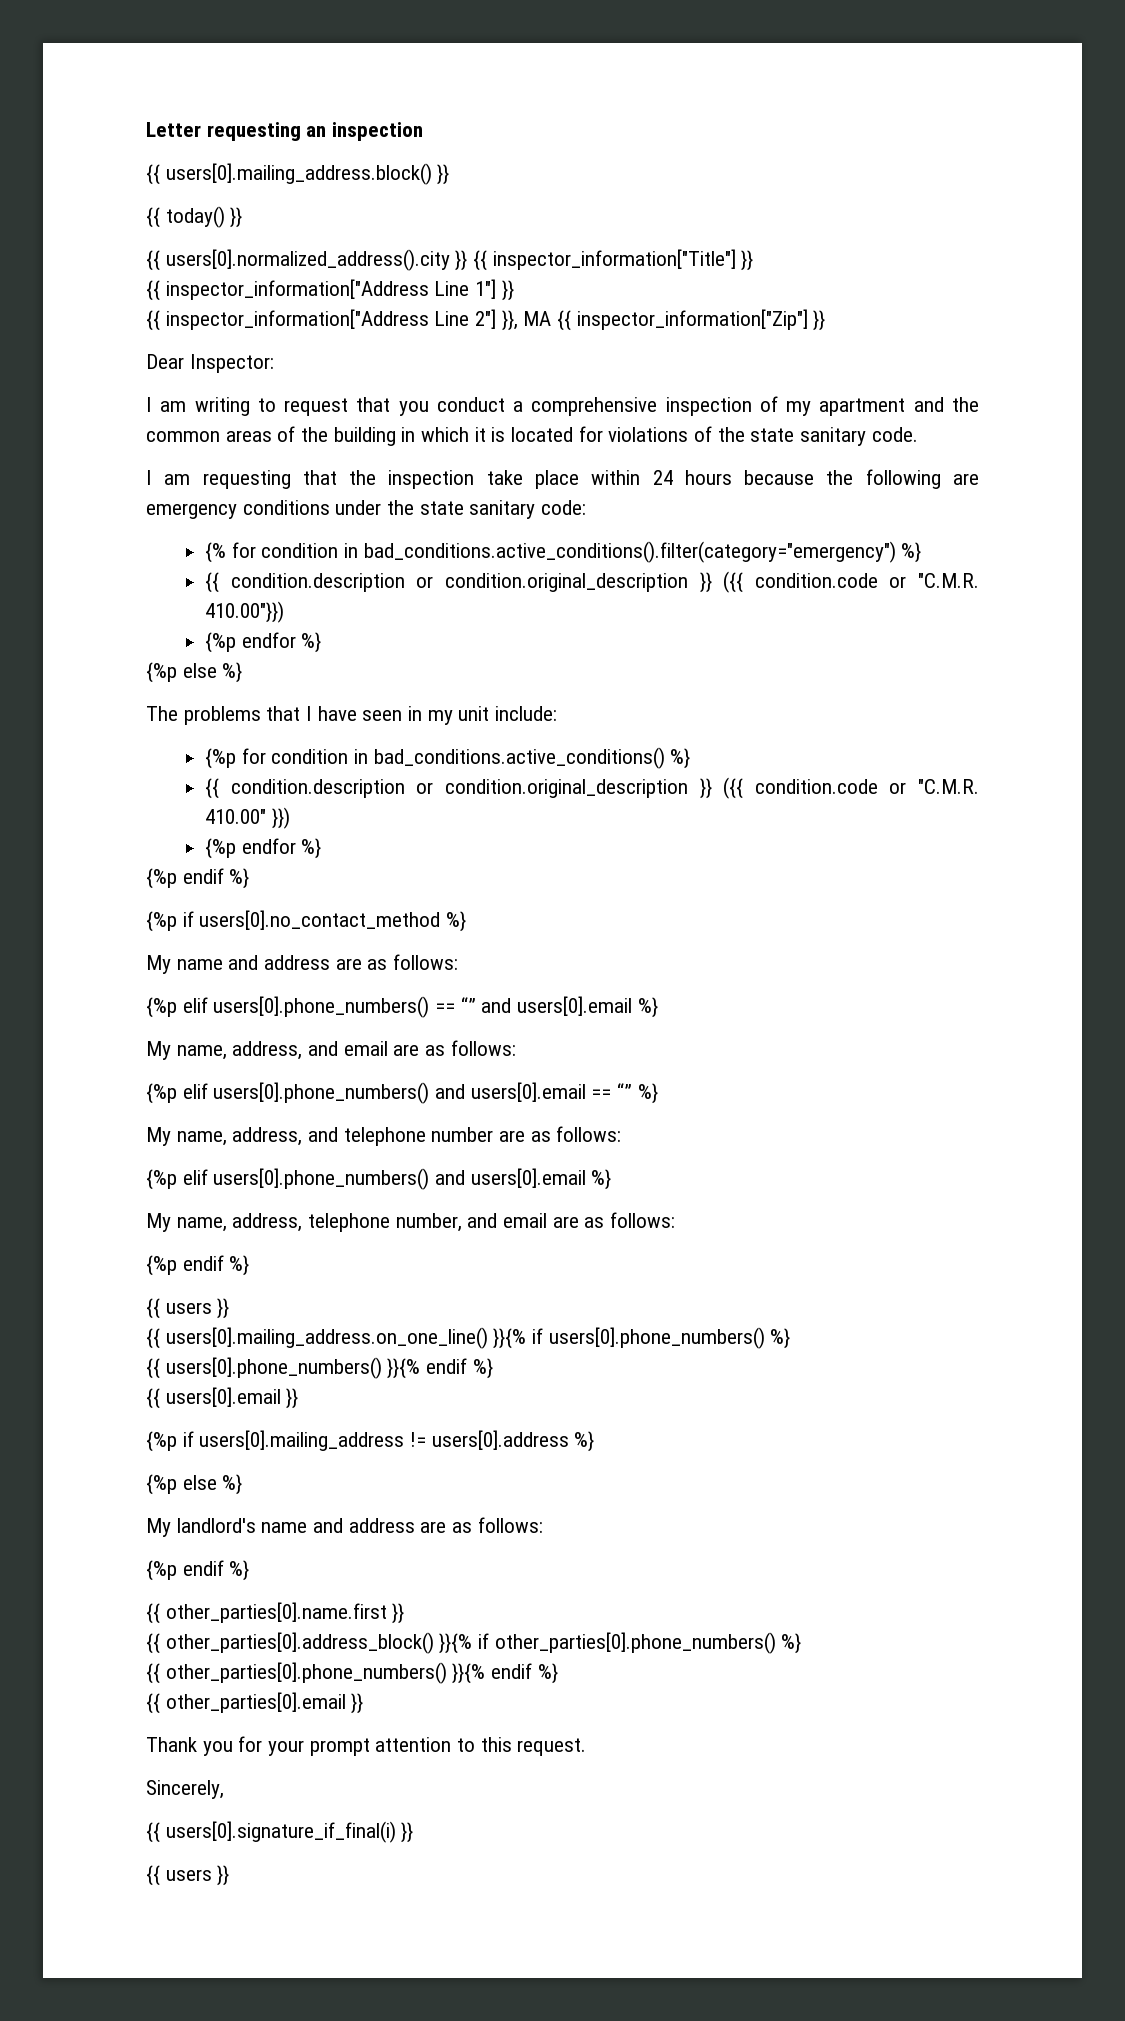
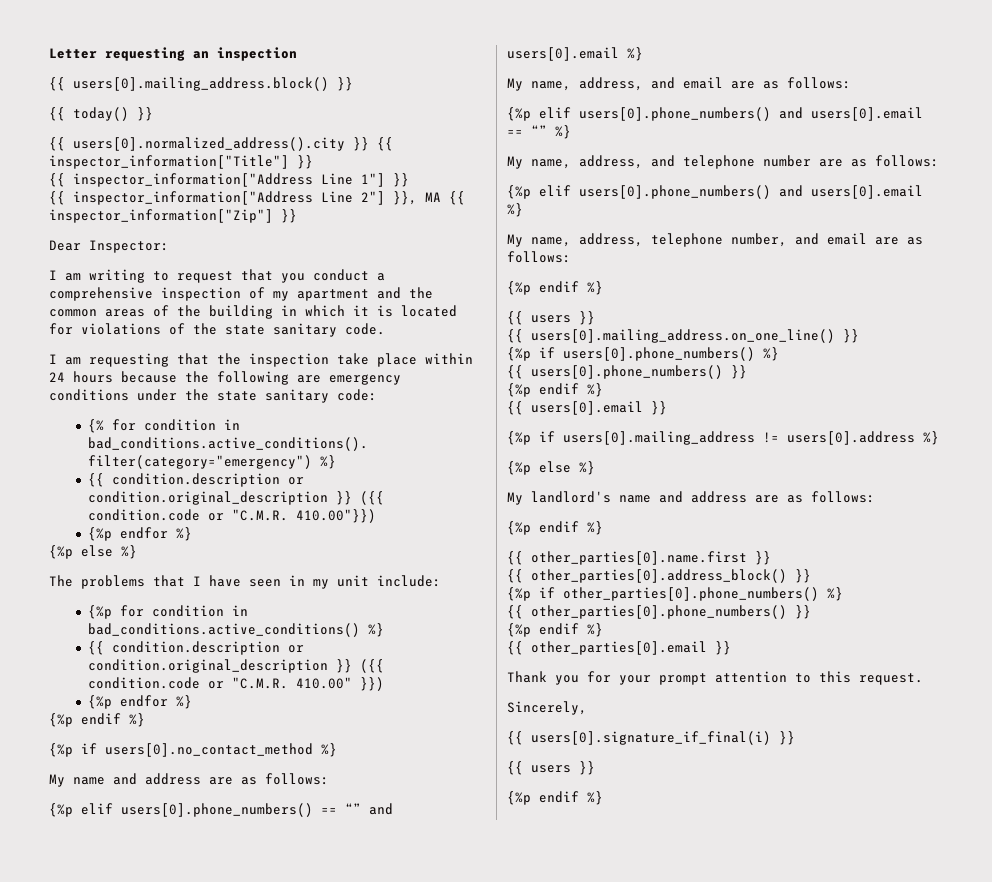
- {{ users[0].mailing_address.on_one_line() }}{% if users[0].phone_numbers() %}
+ {{ users[0].mailing_address.on_one_line() }}
+ {%p if users[0].phone_numbers() %}
- {{ users[0].phone_numbers() }}{% endif %}
+ {{ users[0].phone_numbers() }}
+ {%p endif %}
- {{ other_parties[0].address_block() }}{% if other_parties[0].phone_numbers() %}
+ {{ other_parties[0].address_block() }}
+ {%p if other_parties[0].phone_numbers() %}
- {{ other_parties[0].phone_numbers() }}{% endif %}
+ {{ other_parties[0].phone_numbers() }}
+ {%p endif %}
  {{ users[0].signature_if_final(i) }}
  {{ users }}
+ {%p endif %}

